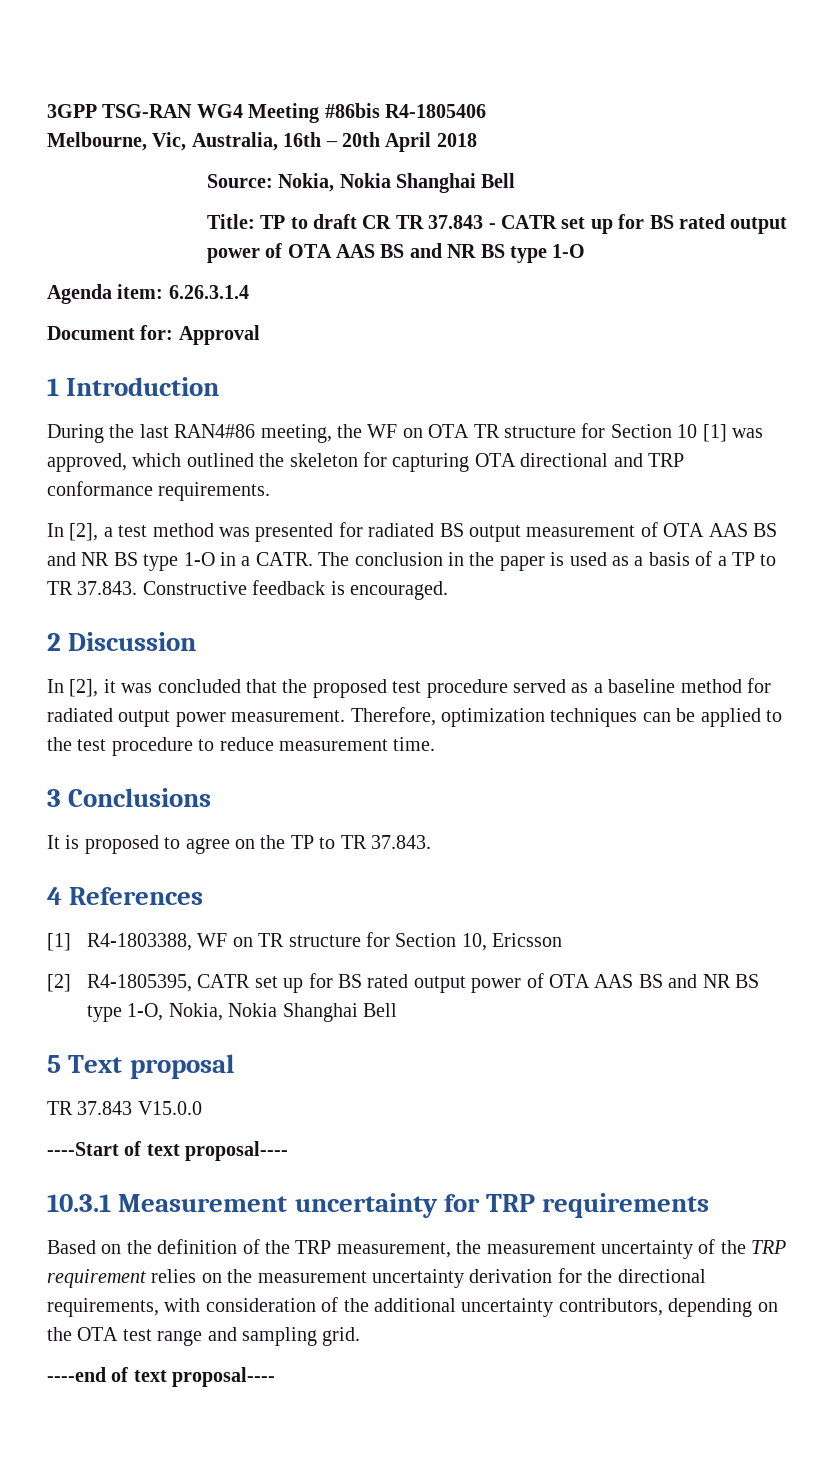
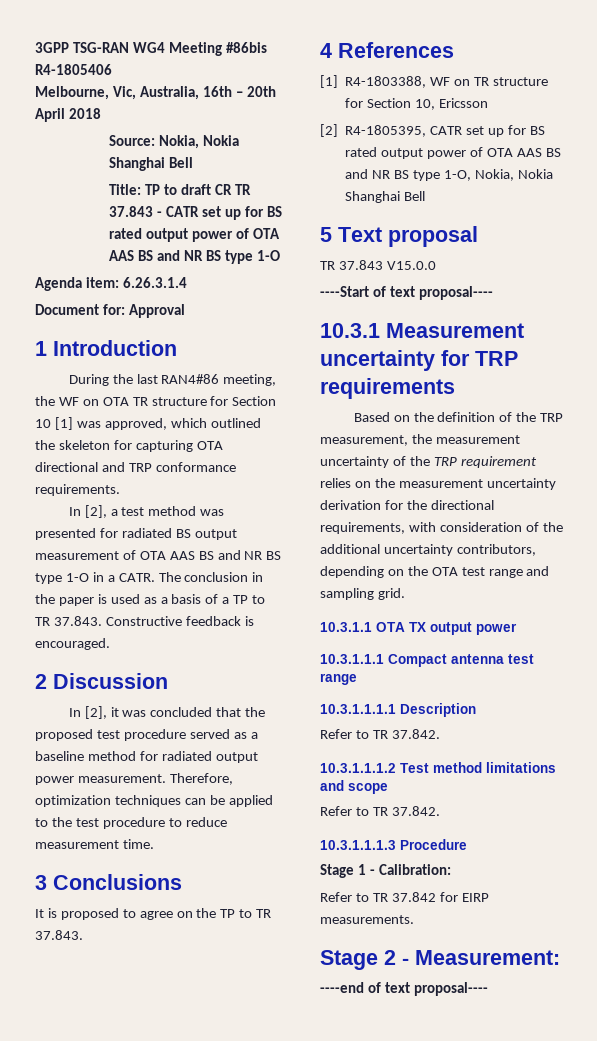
+ 10.3.1.1 OTA TX output power
+ 10.3.1.1.1 Compact antenna test range
+ 10.3.1.1.1.1 Description
+ Refer to TR 37.842.
+ 10.3.1.1.1.2 Test method limitations and scope
+ Refer to TR 37.842.
+ 10.3.1.1.1.3 Procedure
+ Stage 1 - Calibration:
+ Refer to TR 37.842 for EIRP measurements.
+ Stage 2 - Measurement:

